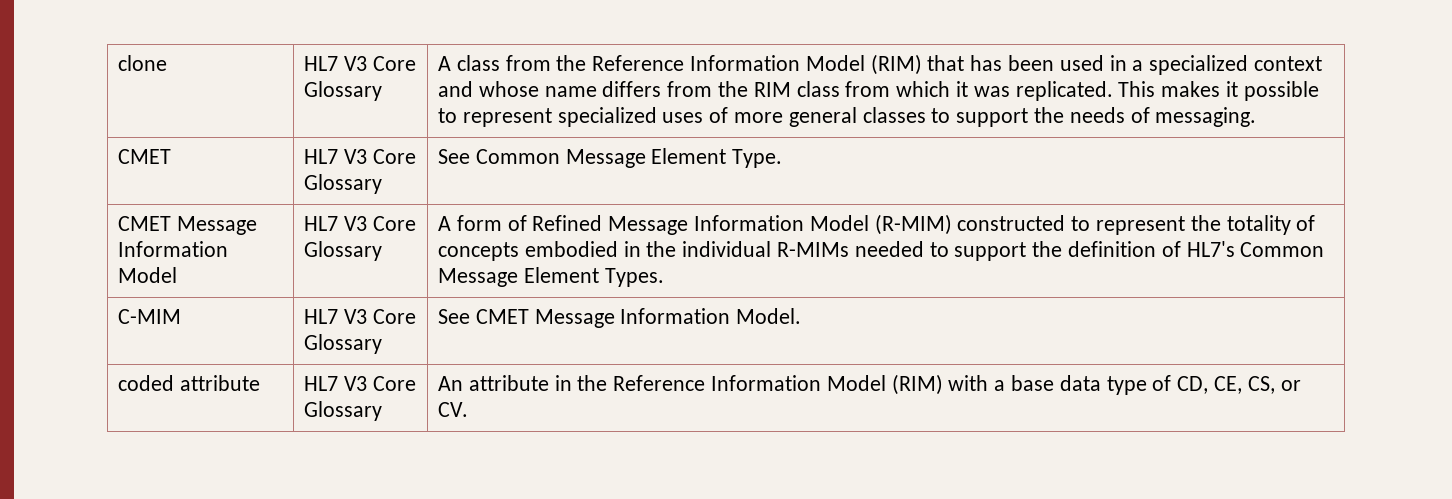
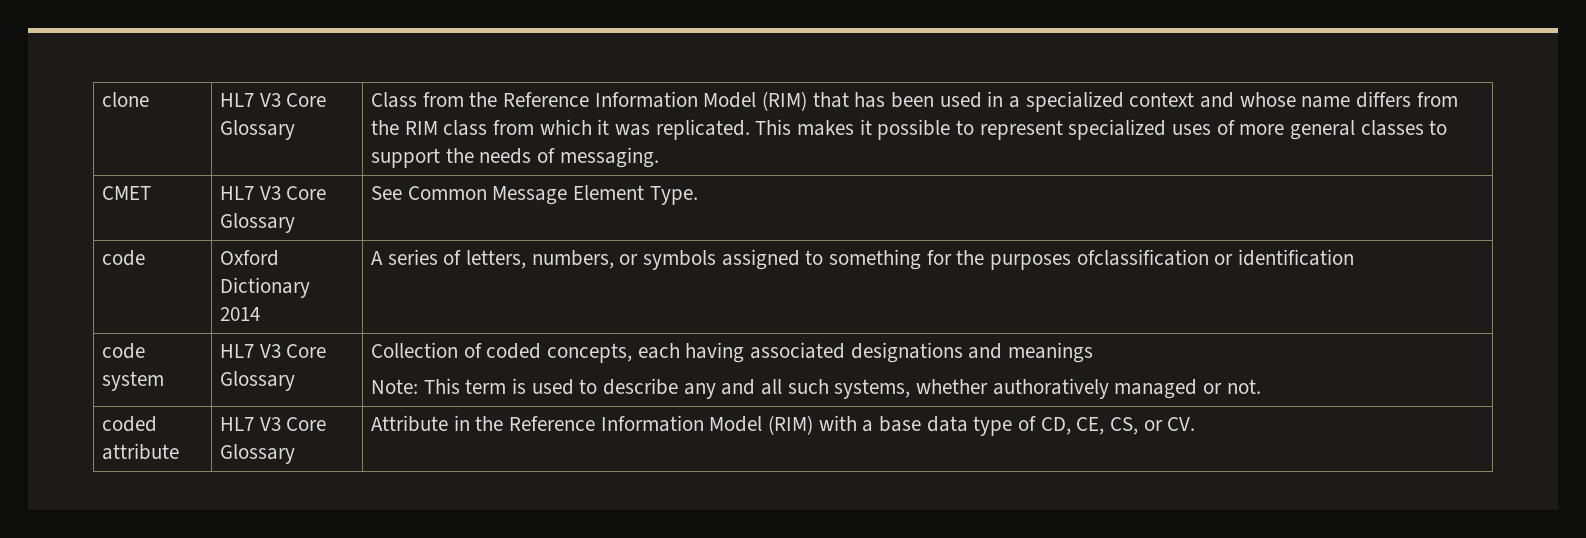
- A class from the Reference Information Model (RIM) that has been used in a specialized context and whose name differs from the RIM class from which it was replicated.
+ Class from the Reference Information Model (RIM) that has been used in a specialized context and whose name differs from the RIM class from which it was replicated.
- CMET Message Information Model | HL7 V3 Core Glossary | A form of Refined Message Information Model (R-MIM) constructed to represent the totality of concepts embodied in the individual R-MIMs needed to support the definition of HL7's Common Message Element Types.
- C-MIM | HL7 V3 Core Glossary | See CMET Message Information Model.
+ code | Oxford Dictionary 2014 | A series of letters, numbers, or symbols assigned to something for the purposes ofclassification or identification
+ code system | HL7 V3 Core Glossary | Collection of coded concepts, each having associated designations and meanings
+ Note: This term is used to describe any and all such systems, whether authoratively managed or not.
- coded attribute | HL7 V3 Core Glossary | An attribute in the Reference Information Model (RIM) with a base data type of CD, CE, CS, or CV.
+ coded attribute | HL7 V3 Core Glossary | Attribute in the Reference Information Model (RIM) with a base data type of CD, CE, CS, or CV.

